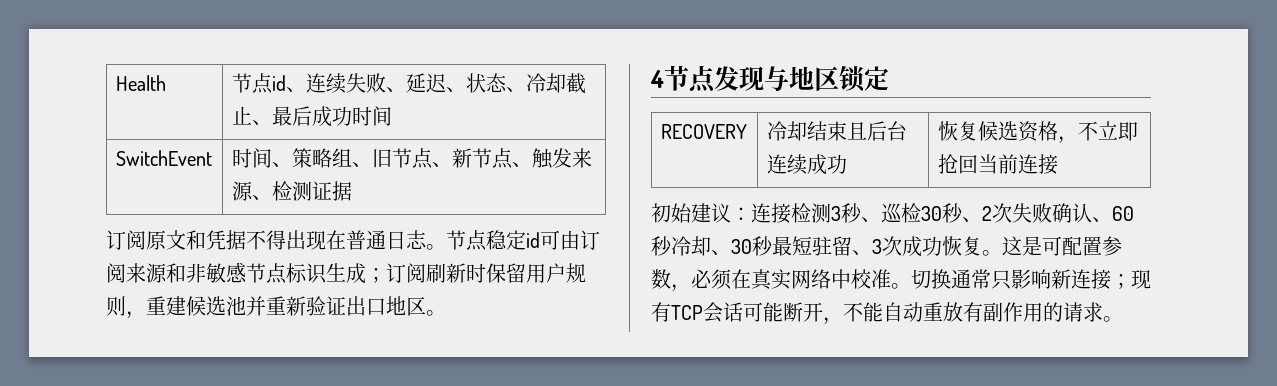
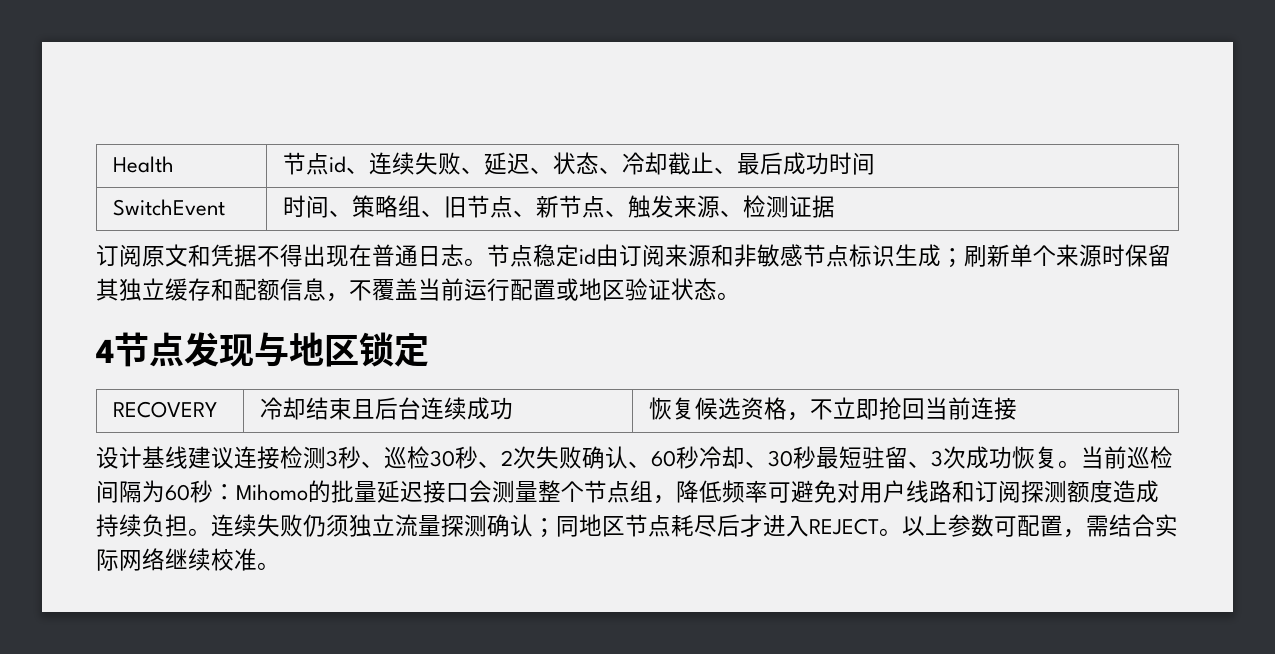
- 节点稳定id可由订阅来源和非敏感节点标识生成；订阅刷新时保留用户规则，重建候选池并重新验证出口地区。
+ 节点稳定id由订阅来源和非敏感节点标识生成；刷新单个来源时保留其独立缓存和配额信息，不覆盖当前运行配置或地区验证状态。
- 初始建议：连接检测3秒、巡检30秒、2次失败确认、60秒冷却、30秒最短驻留、3次成功恢复。
+ 设计基线建议连接检测3秒、巡检30秒、2次失败确认、60秒冷却、30秒最短驻留、3次成功恢复。
- 这是可配置参数，必须在真实网络中校准。切换通常只影响新连接；现有TCP会话可能断开，不能自动重放有副作用的请求。
+ 当前巡检间隔为60秒：Mihomo的批量延迟接口会测量整个节点组，降低频率可避免对用户线路和订阅探测额度造成持续负担。连续失败仍须独立流量探测确认；同地区节点耗尽后才进入REJECT。以上参数可配置，需结合实际网络继续校准。

